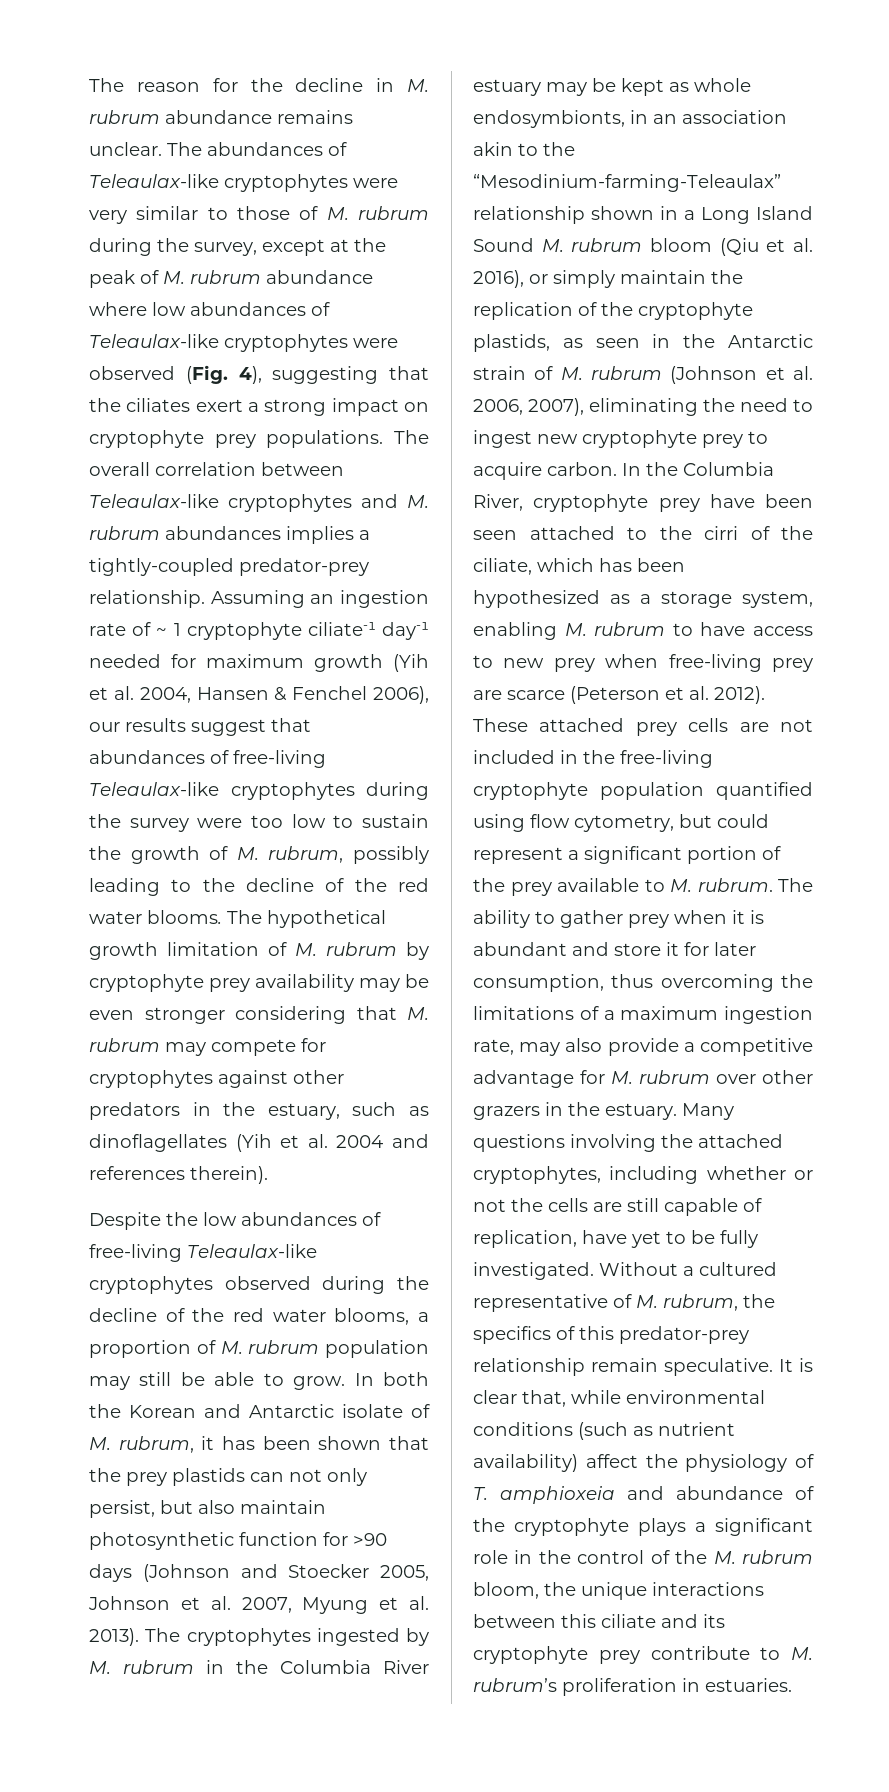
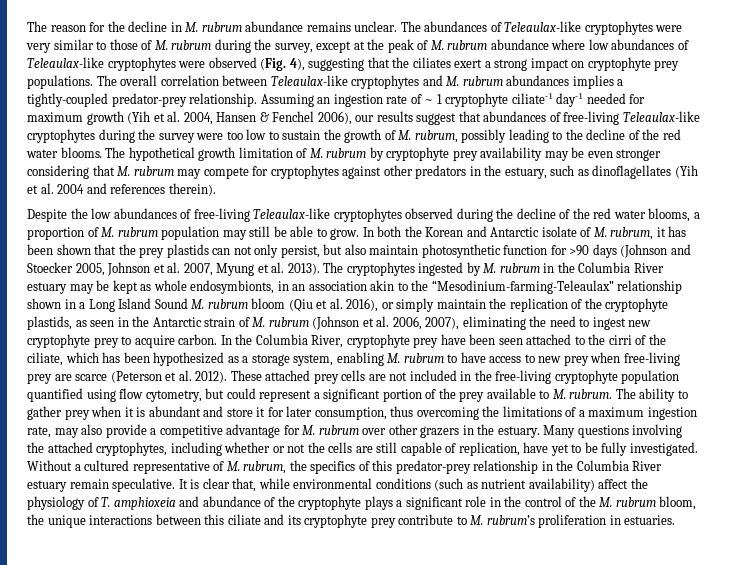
- Without a cultured representative of M. rubrum, the specifics of this predator-prey relationship remain speculative.
+ Without a cultured representative of M. rubrum, the specifics of this predator-prey relationship in the Columbia River estuary remain speculative.

